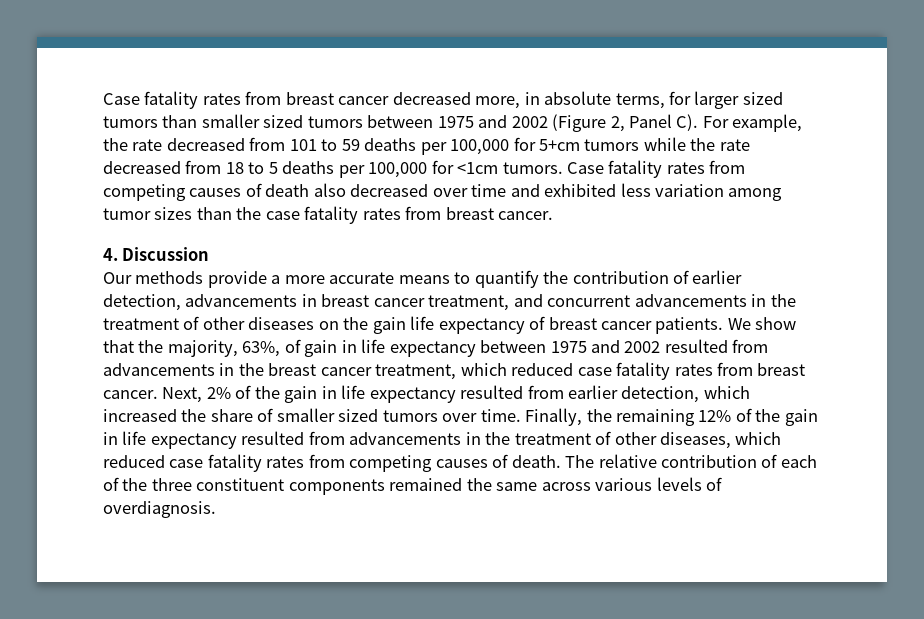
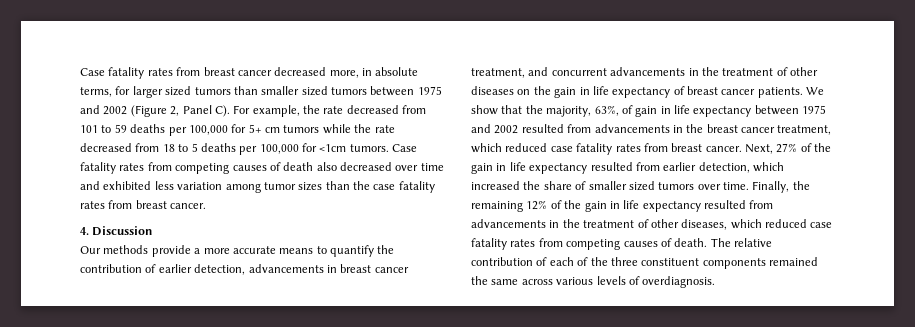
- Case fatality rates from breast cancer decreased more, in absolute terms, for larger sized tumors than smaller sized tumors between 1975 and 2002 (Figure 2, Panel C). For example, the rate decreased from 101 to 59 deaths per 100,000 for 5+cm tumors while the rate decreased from 18 to 5 deaths per 100,000 for <1cm tumors.
+ Case fatality rates from breast cancer decreased more, in absolute terms, for larger sized tumors than smaller sized tumors between 1975 and 2002 (Figure 2, Panel C). For example, the rate decreased from 101 to 59 deaths per 100,000 for 5+ cm tumors while the rate decreased from 18 to 5 deaths per 100,000 for <1cm tumors.
- Our methods provide a more accurate means to quantify the contribution of earlier detection, advancements in breast cancer treatment, and concurrent advancements in the treatment of other diseases on the gain life expectancy of breast cancer patients.
+ Our methods provide a more accurate means to quantify the contribution of earlier detection, advancements in breast cancer treatment, and concurrent advancements in the treatment of other diseases on the gain in life expectancy of breast cancer patients.
- Next, 2% of the gain in life expectancy resulted from earlier detection, which increased the share of smaller sized tumors over time.
+ Next, 27% of the gain in life expectancy resulted from earlier detection, which increased the share of smaller sized tumors over time.

